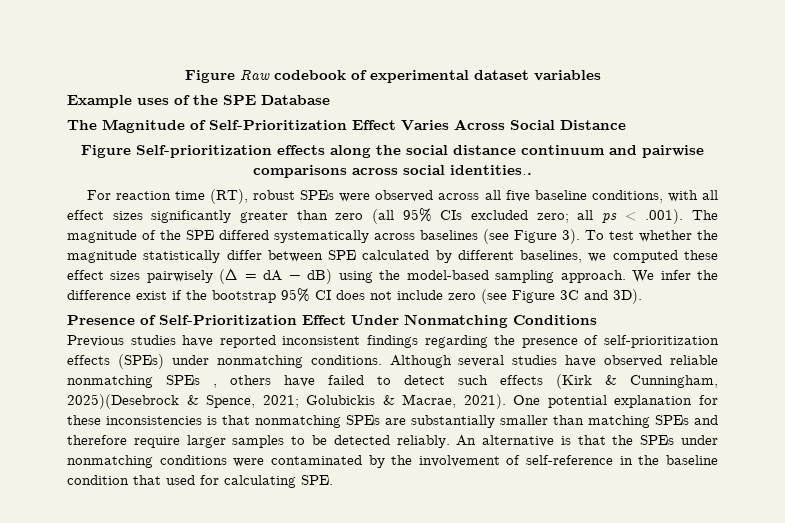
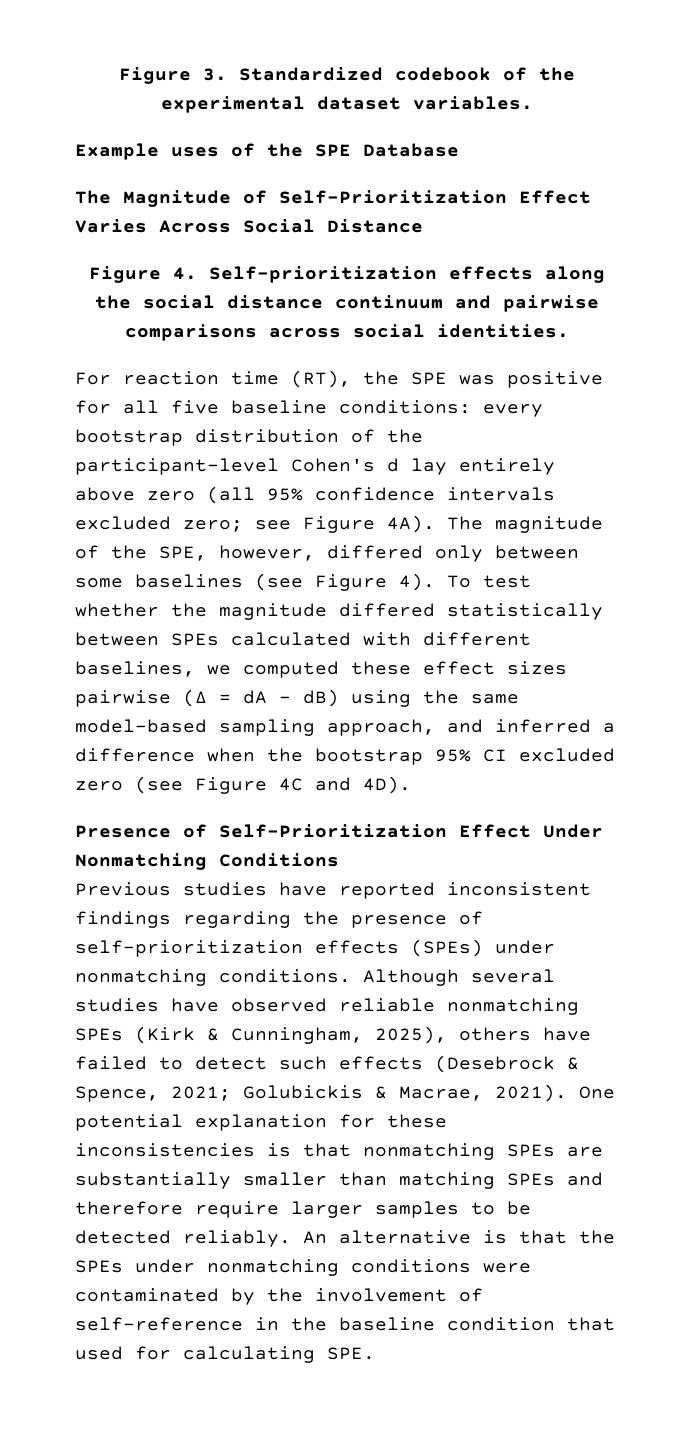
- Figure Raw codebook of experimental dataset variables
+ Figure 3. Standardized codebook of the experimental dataset variables.
- Figure Self-prioritization effects along the social distance continuum and pairwise comparisons across social identities..
+ Figure 4. Self-prioritization effects along the social distance continuum and pairwise comparisons across social identities.
- For reaction time (RT), robust SPEs were observed across all five baseline conditions, with all effect sizes significantly greater than zero (all 95% CIs excluded zero; all ps < .001). The magnitude of the SPE differed systematically across baselines (see Figure 3).
+ For reaction time (RT), the SPE was positive for all five baseline conditions: every bootstrap distribution of the participant-level Cohen's d lay entirely above zero (all 95% confidence intervals excluded zero; see Figure 4A). The magnitude of the SPE, however, differed only between some baselines (see Figure 4).
- To test whether the magnitude statistically differ between SPE calculated by different baselines, we computed these effect sizes pairwisely (Δ = dA − dB) using the model-based sampling approach. We infer the difference exist if the bootstrap 95% CI does not include zero (see Figure 3C and 3D).
+ To test whether the magnitude differed statistically between SPEs calculated with different baselines, we computed these effect sizes pairwise (Δ = dA − dB) using the same model-based sampling approach, and inferred a difference when the bootstrap 95% CI excluded zero (see Figure 4C and 4D).
- Although several studies have observed reliable nonmatching SPEs , others have failed to detect such effects (Kirk & Cunningham, 2025)(Desebrock & Spence, 2021; Golubickis & Macrae, 2021).
+ Although several studies have observed reliable nonmatching SPEs (Kirk & Cunningham, 2025), others have failed to detect such effects (Desebrock & Spence, 2021; Golubickis & Macrae, 2021).

